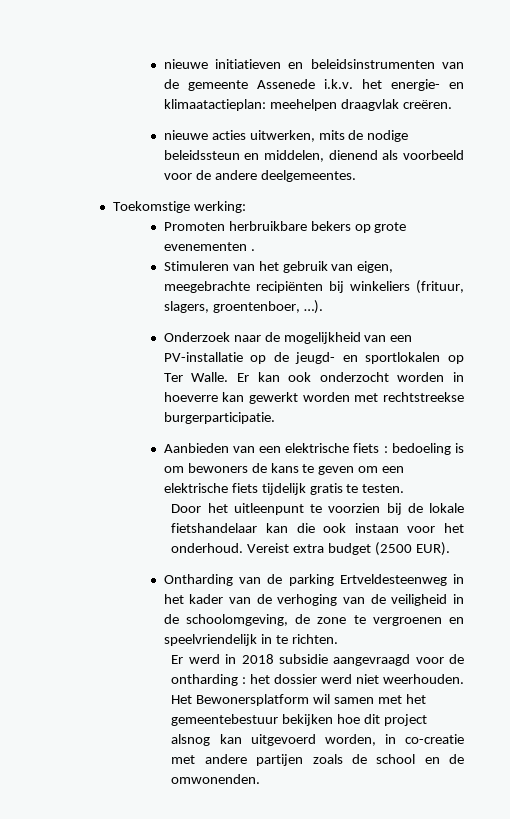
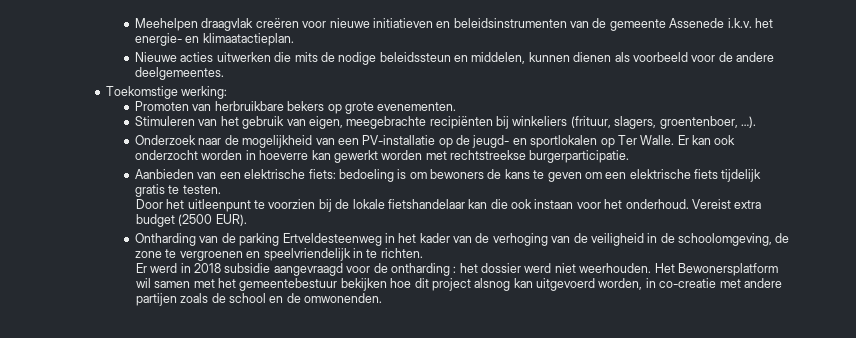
- nieuwe initiatieven en beleidsinstrumenten van de gemeente Assenede i.k.v. het energie- en klimaatactieplan: meehelpen draagvlak creëren.
- nieuwe acties uitwerken, mits de nodige beleidssteun en middelen, dienend als voorbeeld voor de andere deelgemeentes.
+ Meehelpen draagvlak creëren voor nieuwe initiatieven en beleidsinstrumenten van de gemeente Assenede i.k.v. het energie- en klimaatactieplan.
+ Nieuwe acties uitwerken die mits de nodige beleidssteun en middelen, kunnen dienen als voorbeeld voor de andere deelgemeentes.
- Promoten herbruikbare bekers op grote evenementen .
+ Promoten van herbruikbare bekers op grote evenementen.
- Aanbieden van een elektrische fiets : bedoeling is om bewoners de kans te geven om een elektrische fiets tijdelijk gratis te testen.
+ Aanbieden van een elektrische fiets: bedoeling is om bewoners de kans te geven om een elektrische fiets tijdelijk gratis te testen.

